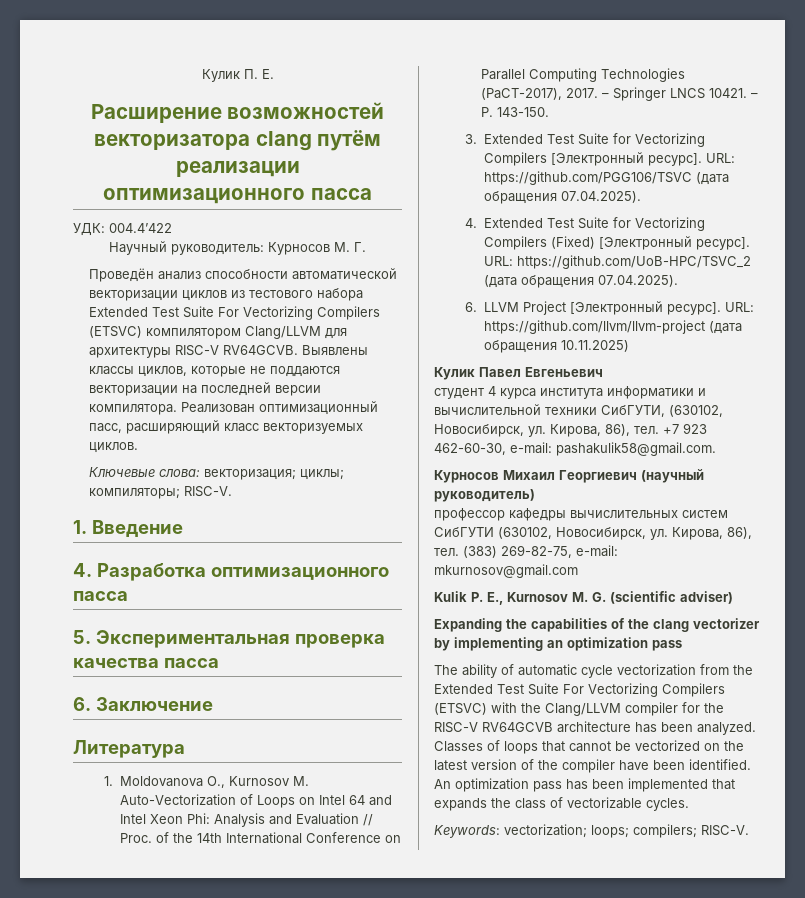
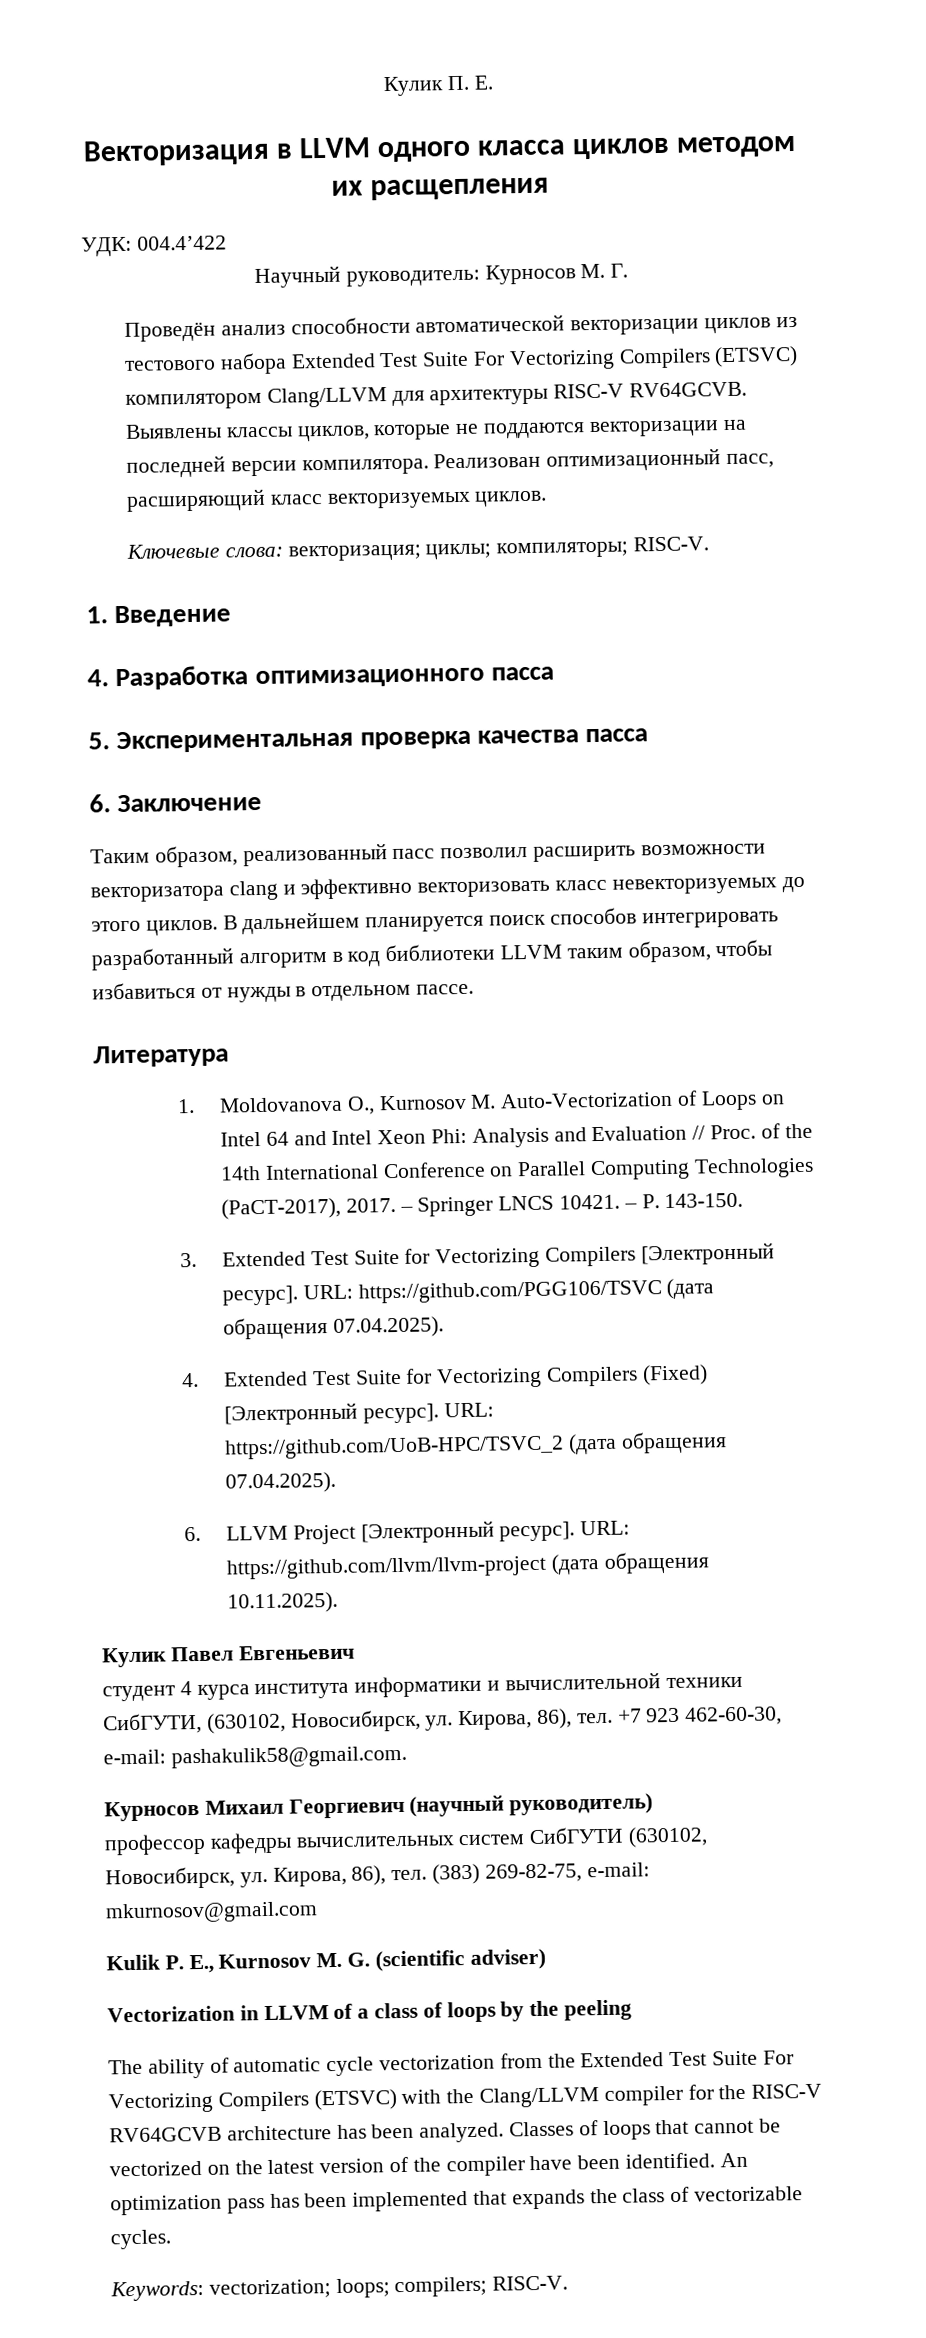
- Расширение возможностей векторизатора clang путём реализации оптимизационного пасса
+ Векторизация в LLVM одного класса циклов методом их расщепления
+ Таким образом, реализованный пасс позволил расширить возможности векторизатора clang и эффективно векторизовать класс невекторизуемых до этого циклов. В дальнейшем планируется поиск способов интегрировать разработанный алгоритм в код библиотеки LLVM таким образом, чтобы избавиться от нужды в отдельном пассе.
- URL: https://github.com/llvm/llvm-project (дата обращения 10.11.2025)
+ URL: https://github.com/llvm/llvm-project (дата обращения 10.11.2025).
- Expanding the capabilities of the clang vectorizer by implementing an optimization pass
+ Vectorization in LLVM of a class of loops by the peeling

